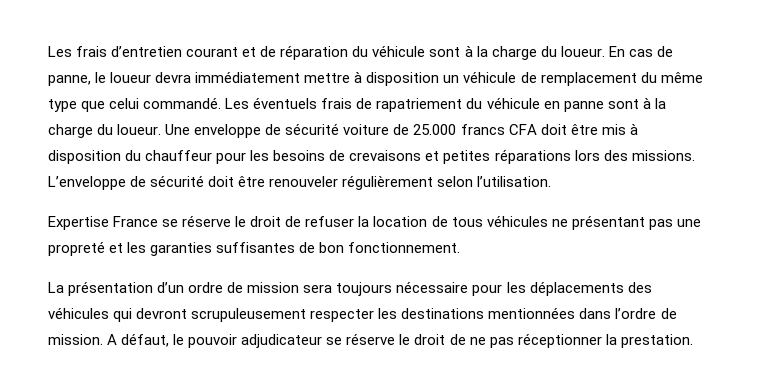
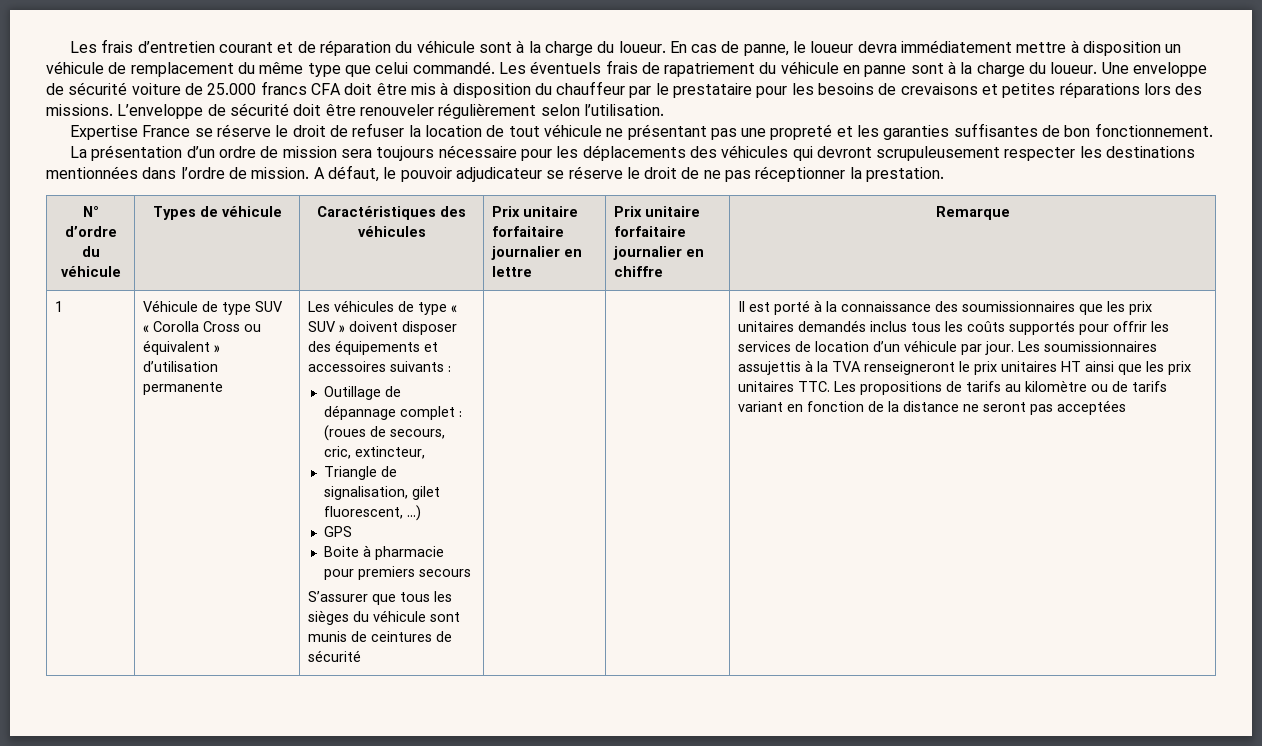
- Une enveloppe de sécurité voiture de 25.000 francs CFA doit être mis à disposition du chauffeur pour les besoins de crevaisons et petites réparations lors des missions.
+ Une enveloppe de sécurité voiture de 25.000 francs CFA doit être mis à disposition du chauffeur par le prestataire pour les besoins de crevaisons et petites réparations lors des missions.
- Expertise France se réserve le droit de refuser la location de tous véhicules ne présentant pas une propreté et les garanties suffisantes de bon fonctionnement.
+ Expertise France se réserve le droit de refuser la location de tout véhicule ne présentant pas une propreté et les garanties suffisantes de bon fonctionnement.
+ N° d’ordre du véhicule | Types de véhicule | Caractéristiques des véhicules | Prix unitaire forfaitaire journalier en lettre | Prix unitaire forfaitaire journalier en chiffre | Remarque
+ 1 | Véhicule de type SUV « Corolla Cross ou équivalent » d’utilisation permanente | Les véhicules de type « SUV » doivent disposer des équipements et accessoires suivants :
+ Outillage de dépannage complet : (roues de secours, cric, extincteur,
+ Triangle de signalisation, gilet fluorescent, …)
+ GPS
+ Boite à pharmacie pour premiers secours
+ S’assurer que tous les sièges du véhicule sont munis de ceintures de sécurité | | | Il est porté à la connaissance des soumissionnaires que les prix unitaires demandés inclus tous les coûts supportés pour offrir les services de location d’un véhicule par jour. Les soumissionnaires assujettis à la TVA renseigneront le prix unitaires HT ainsi que les prix unitaires TTC. Les propositions de tarifs au kilomètre ou de tarifs variant en fonction de la distance ne seront pas acceptées

